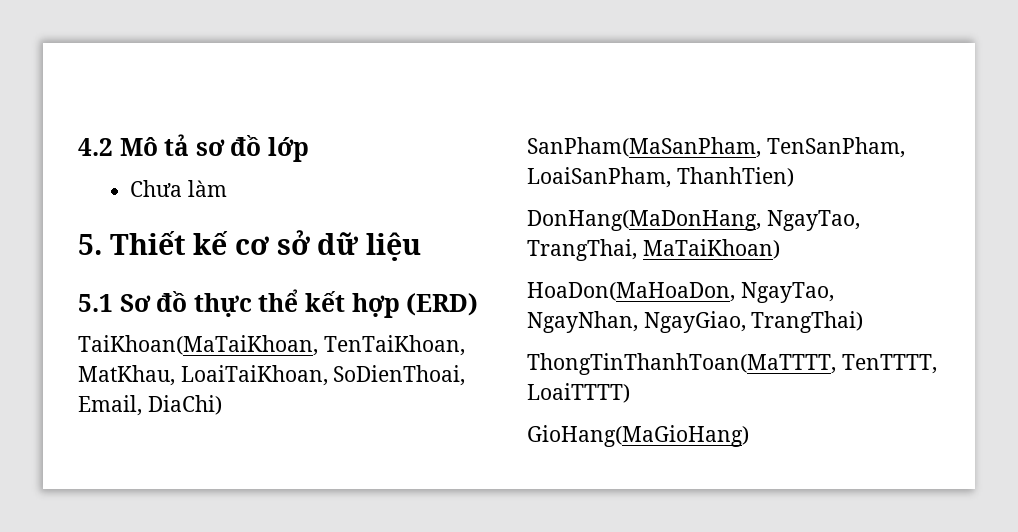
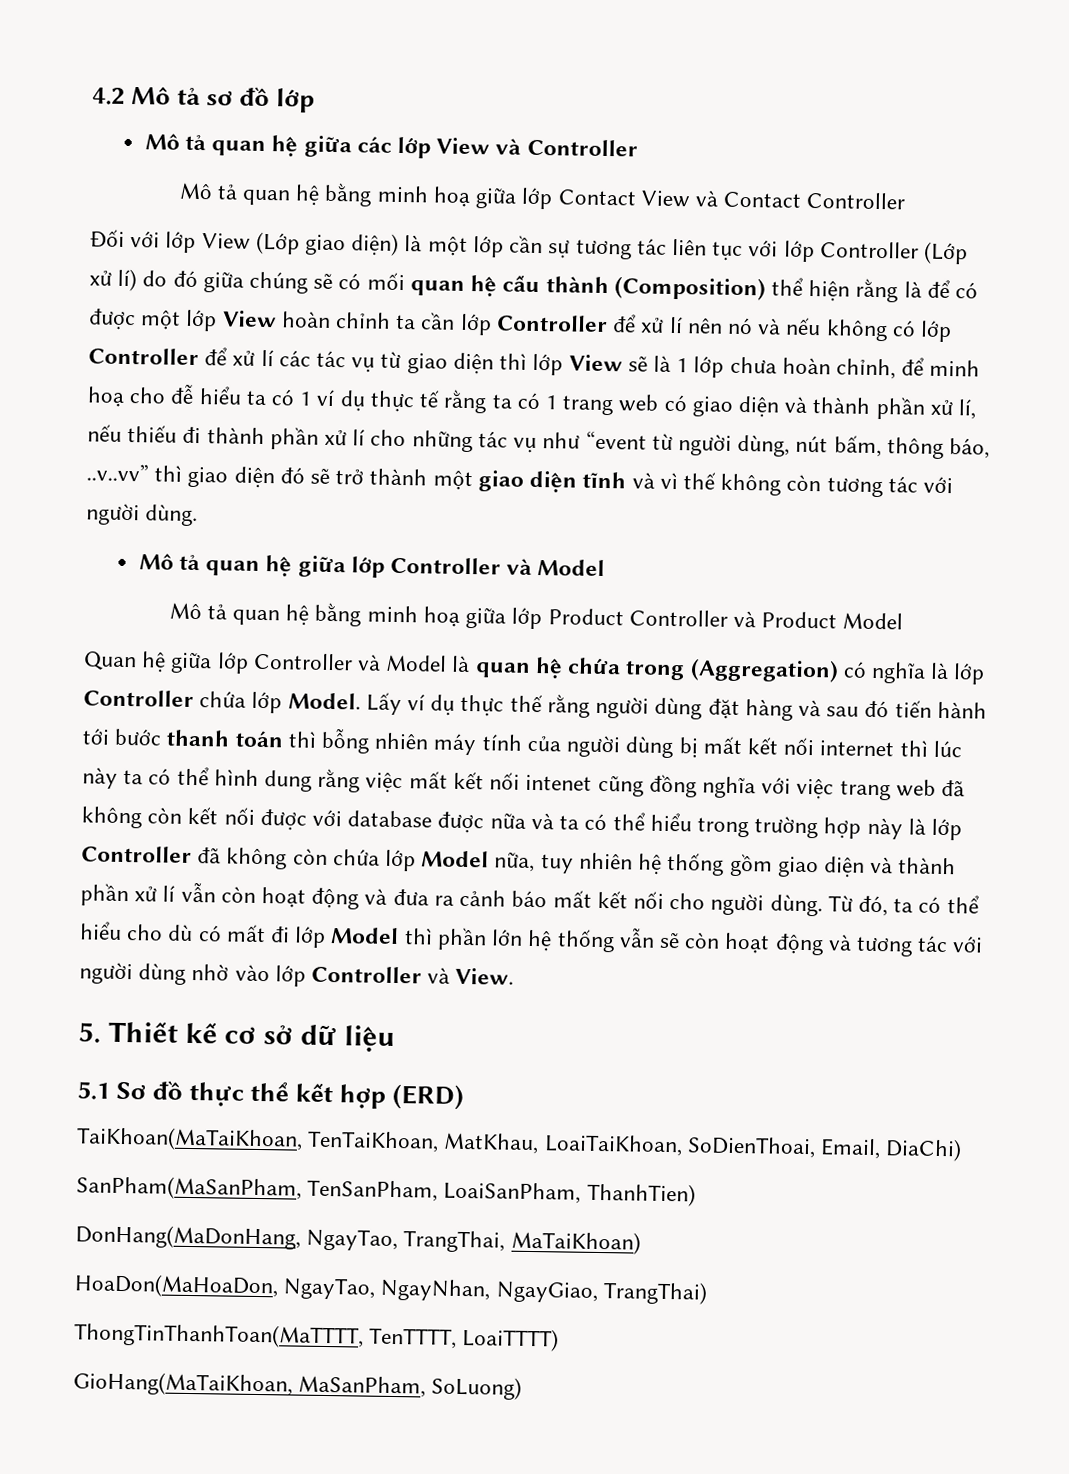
- Chưa làm
+ Mô tả quan hệ giữa các lớp View và Controller
+ Mô tả quan hệ bằng minh hoạ giữa lớp Contact View và Contact Controller
+ Đối với lớp View (Lớp giao diện) là một lớp cần sự tương tác liên tục với lớp Controller (Lớp xử lí) do đó giữa chúng sẽ có mối quan hệ cấu thành (Composition) thể hiện rằng là để có được một lớp View hoàn chỉnh ta cần lớp Controller để xử lí nên nó và nếu không có lớp Controller để xử lí các tác vụ từ giao diện thì lớp View sẽ là 1 lớp chưa hoàn chỉnh, để minh hoạ cho đễ hiểu ta có 1 ví dụ thực tế rằng ta có 1 trang web có giao diện và thành phần xử lí, nếu thiếu đi thành phần xử lí cho những tác vụ như “event từ người dùng, nút bấm, thông báo, ..v..vv” thì giao diện đó sẽ trở thành một giao diện tĩnh và vì thế không còn tương tác với người dùng.
+ Mô tả quan hệ giữa lớp Controller và Model
+ Mô tả quan hệ bằng minh hoạ giữa lớp Product Controller và Product Model
+ Quan hệ giữa lớp Controller và Model là quan hệ chứa trong (Aggregation) có nghĩa là lớp Controller chứa lớp Model. Lấy ví dụ thực thế rằng người dùng đặt hàng và sau đó tiến hành tới bước thanh toán thì bỗng nhiên máy tính của người dùng bị mất kết nối internet thì lúc này ta có thể hình dung rằng việc mất kết nối intenet cũng đồng nghĩa với việc trang web đã không còn kết nối được với database được nữa và ta có thể hiểu trong trường hợp này là lớp Controller đã không còn chứa lớp Model nữa, tuy nhiên hệ thống gồm giao diện và thành phần xử lí vẫn còn hoạt động và đưa ra cảnh báo mất kết nối cho người dùng. Từ đó, ta có thể hiểu cho dù có mất đi lớp Model thì phần lớn hệ thống vẫn sẽ còn hoạt động và tương tác với người dùng nhờ vào lớp Controller và View.
- GioHang(MaGioHang)
+ GioHang(MaTaiKhoan, MaSanPham, SoLuong)

